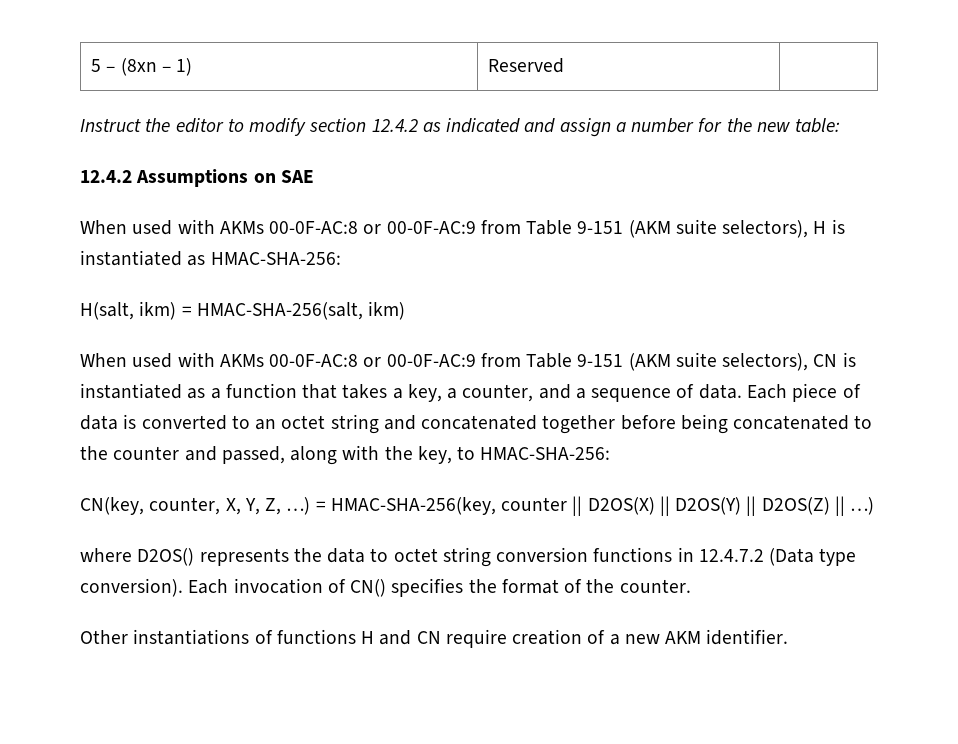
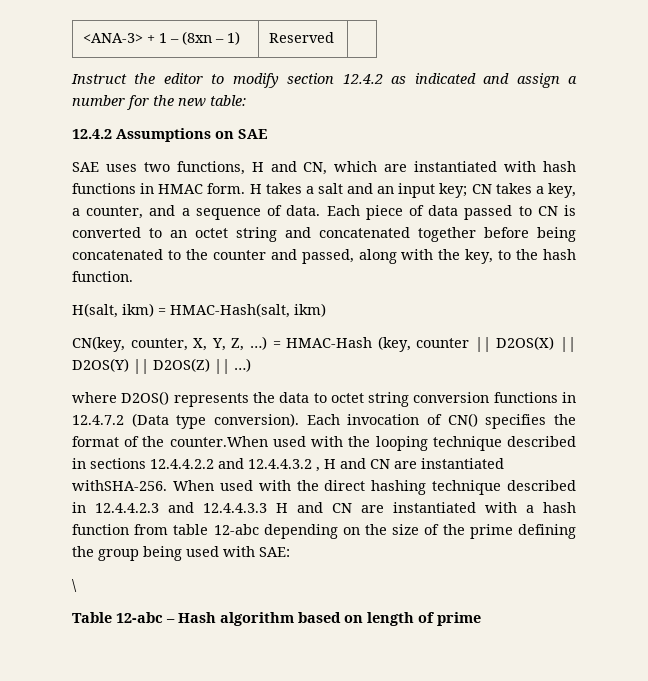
- 5 – (8xn – 1) | Reserved |
+ <ANA-3> + 1 – (8xn – 1) | Reserved |
- When used with AKMs 00-0F-AC:8 or 00-0F-AC:9 from Table 9-151 (AKM suite selectors), H is instantiated as HMAC-SHA-256:
- H(salt, ikm) = HMAC-SHA-256(salt, ikm)
- When used with AKMs 00-0F-AC:8 or 00-0F-AC:9 from Table 9-151 (AKM suite selectors), CN is instantiated as a function that takes a key, a counter, and a sequence of data.
+ SAE uses two functions, H and CN, which are instantiated with hash functions in HMAC form. H takes a salt and an input key; CN takes a key, a counter, and a sequence of data.
- Each piece of data is converted to an octet string and concatenated together before being concatenated to the counter and passed, along with the key, to HMAC-SHA-256:
+ Each piece of data passed to CN is converted to an octet string and concatenated together before being concatenated to the counter and passed, along with the key, to the hash function.
+ H(salt, ikm) = HMAC-Hash(salt, ikm)
- = HMAC-SHA-256(key, counter || D2OS(X) || D2OS(Y) || D2OS(Z) || …)
+ = HMAC-Hash (key, counter || D2OS(X) || D2OS(Y) || D2OS(Z) || …)
- Each invocation of CN() specifies the format of the counter.
- Other instantiations of functions H and CN require creation of a new AKM identifier.
+ Each invocation of CN() specifies the format of the counter.When used with the looping technique described in sections 12.4.4.2.2 and 12.4.4.3.2 , H and CN are instantiated withSHA-256. When used with the direct hashing technique described in 12.4.4.2.3 and 12.4.4.3.3 H and CN are instantiated with a hash function from table 12-abc depending on the size of the prime defining the group being used with SAE:
+ \
+ Table 12-abc – Hash algorithm based on length of prime

